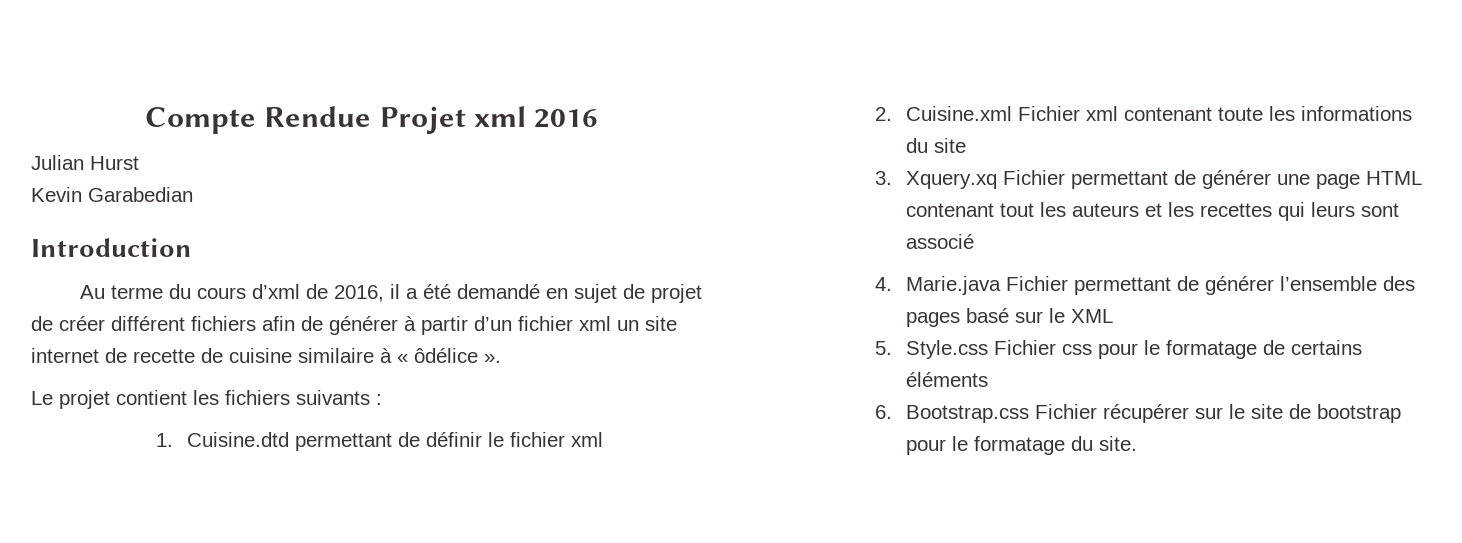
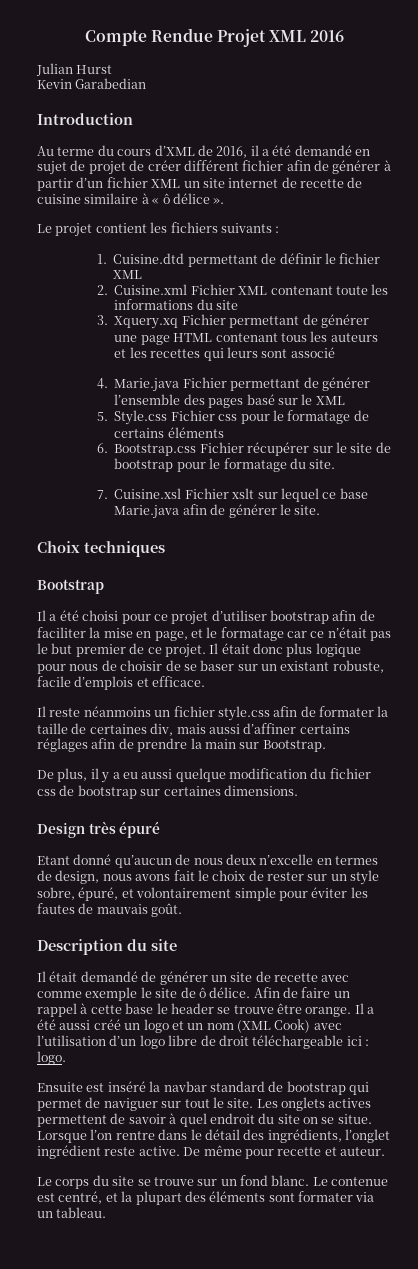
- Compte Rendue Projet xml 2016
+ Compte Rendue Projet XML 2016
- Au terme du cours d’xml de 2016, il a été demandé en sujet de projet de créer différent fichiers afin de générer à partir d’un fichier xml un site internet de recette de cuisine similaire à « ôdélice ».
+ Au terme du cours d’XML de 2016, il a été demandé en sujet de projet de créer différent fichier afin de générer à partir d’un fichier XML un site internet de recette de cuisine similaire à « ô délice ».
- 1. Cuisine.dtd permettant de définir le fichier xml
+ 1. Cuisine.dtd permettant de définir le fichier XML
- 2. Cuisine.xml Fichier xml contenant toute les informations du site
+ 2. Cuisine.xml Fichier XML contenant toute les informations du site
- 3. Xquery.xq Fichier permettant de générer une page HTML contenant tout les auteurs et les recettes qui leurs sont associé
+ 3. Xquery.xq Fichier permettant de générer une page HTML contenant tous les auteurs et les recettes qui leurs sont associé
+ 7. Cuisine.xsl Fichier xslt sur lequel ce base Marie.java afin de générer le site.
+ Choix techniques
+ Bootstrap
+ Il a été choisi pour ce projet d’utiliser bootstrap afin de faciliter la mise en page, et le formatage car ce n’était pas le but premier de ce projet. Il était donc plus logique pour nous de choisir de se baser sur un existant robuste, facile d’emplois et efficace.
+ Il reste néanmoins un fichier style.css afin de formater la taille de certaines div, mais aussi d’affiner certains réglages afin de prendre la main sur Bootstrap.
+ De plus, il y a eu aussi quelque modification du fichier css de bootstrap sur certaines dimensions.
+ Design très épuré
+ Etant donné qu’aucun de nous deux n’excelle en termes de design, nous avons fait le choix de rester sur un style sobre, épuré, et volontairement simple pour éviter les fautes de mauvais goût.
+ Description du site
+ Il était demandé de générer un site de recette avec comme exemple le site de ô délice. Afin de faire un rappel à cette base le header se trouve être orange. Il a été aussi créé un logo et un nom (XML Cook) avec l’utilisation d’un logo libre de droit téléchargeable ici : logo.
+ Ensuite est inséré la navbar standard de bootstrap qui permet de naviguer sur tout le site. Les onglets actives permettent de savoir à quel endroit du site on se situe. Lorsque l’on rentre dans le détail des ingrédients, l’onglet ingrédient reste active. De même pour recette et auteur.
+ Le corps du site se trouve sur un fond blanc. Le contenue est centré, et la plupart des éléments sont formater via un tableau.

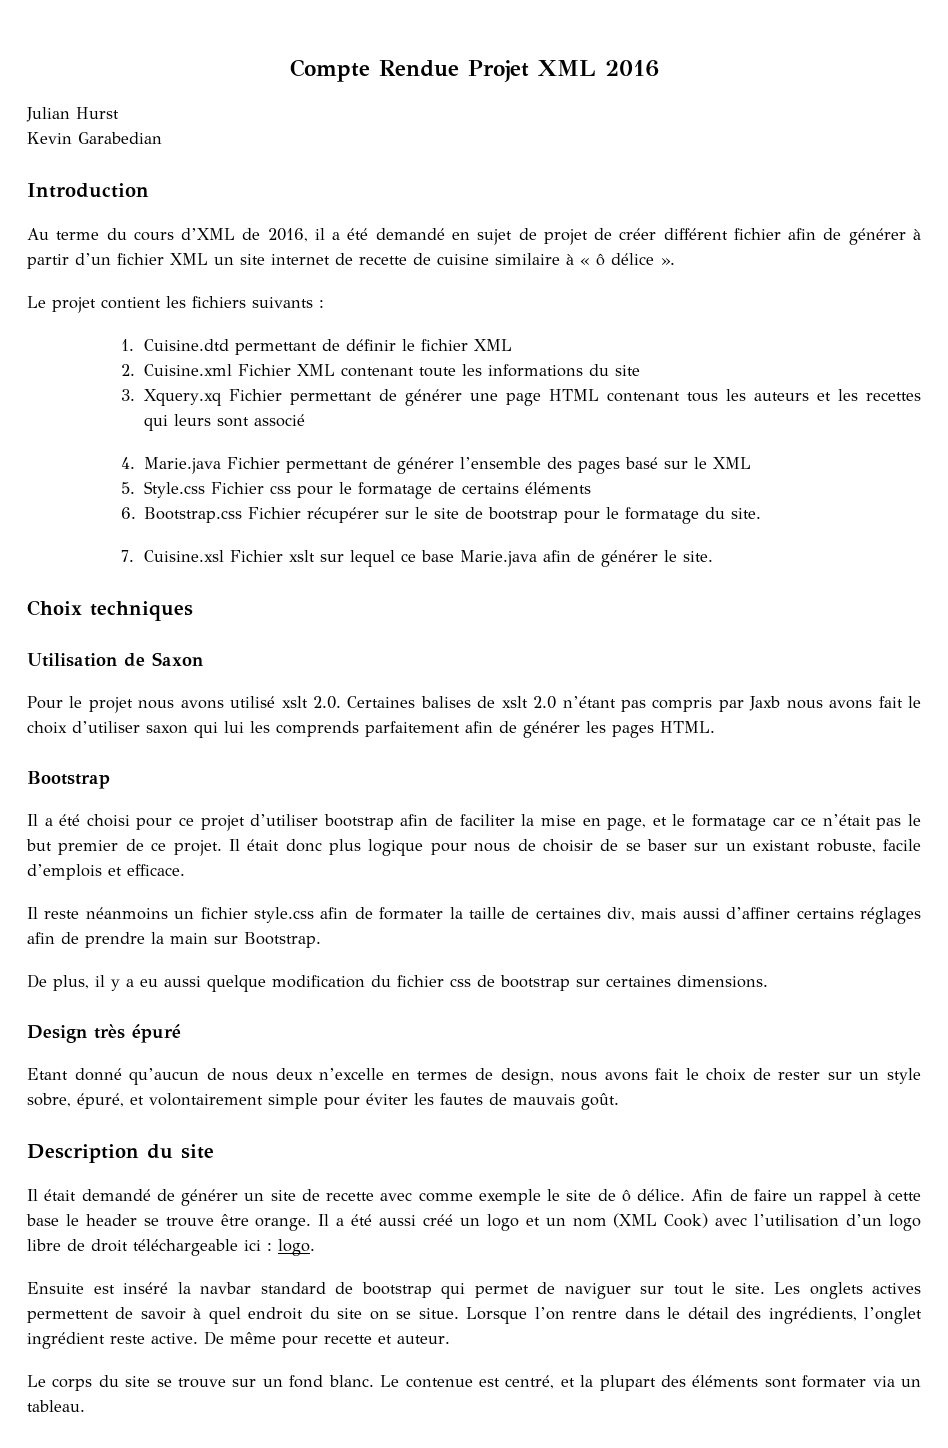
+ Utilisation de Saxon
+ Pour le projet nous avons utilisé xslt 2.0. Certaines balises de xslt 2.0 n’étant pas compris par Jaxb nous avons fait le choix d’utiliser saxon qui lui les comprends parfaitement afin de générer les pages HTML.

